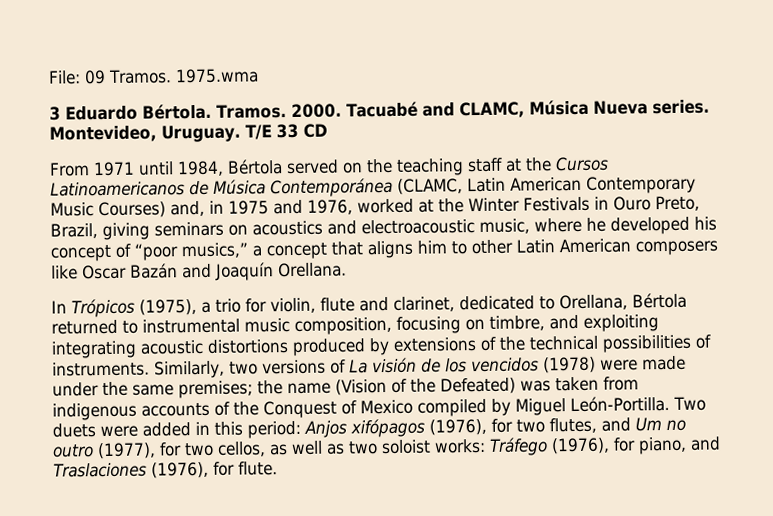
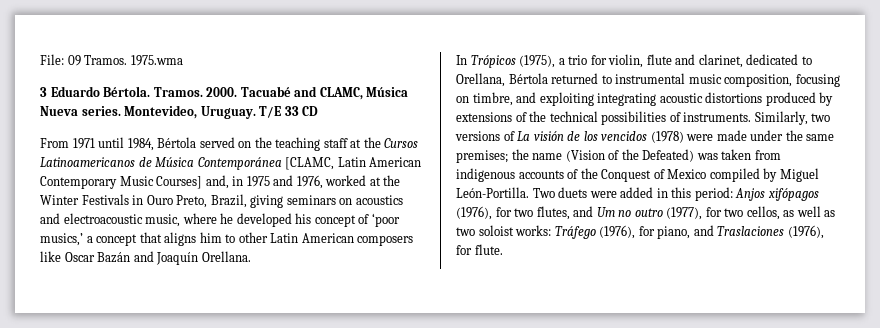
- From 1971 until 1984, Bértola served on the teaching staff at the Cursos Latinoamericanos de Música Contemporánea (CLAMC, Latin American Contemporary Music Courses) and, in 1975 and 1976, worked at the Winter Festivals in Ouro Preto, Brazil, giving seminars on acoustics and electroacoustic music, where he developed his concept of “poor musics,” a concept that aligns him to other Latin American composers like Oscar Bazán and Joaquín Orellana.
+ From 1971 until 1984, Bértola served on the teaching staff at the Cursos Latinoamericanos de Música Contemporánea [CLAMC, Latin American Contemporary Music Courses] and, in 1975 and 1976, worked at the Winter Festivals in Ouro Preto, Brazil, giving seminars on acoustics and electroacoustic music, where he developed his concept of ‘poor musics,’ a concept that aligns him to other Latin American composers like Oscar Bazán and Joaquín Orellana.

